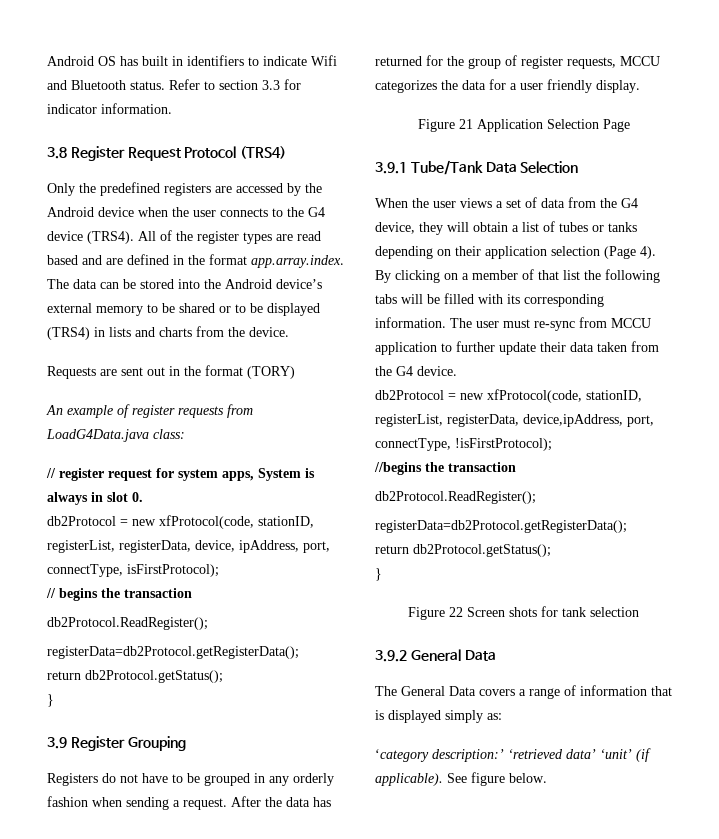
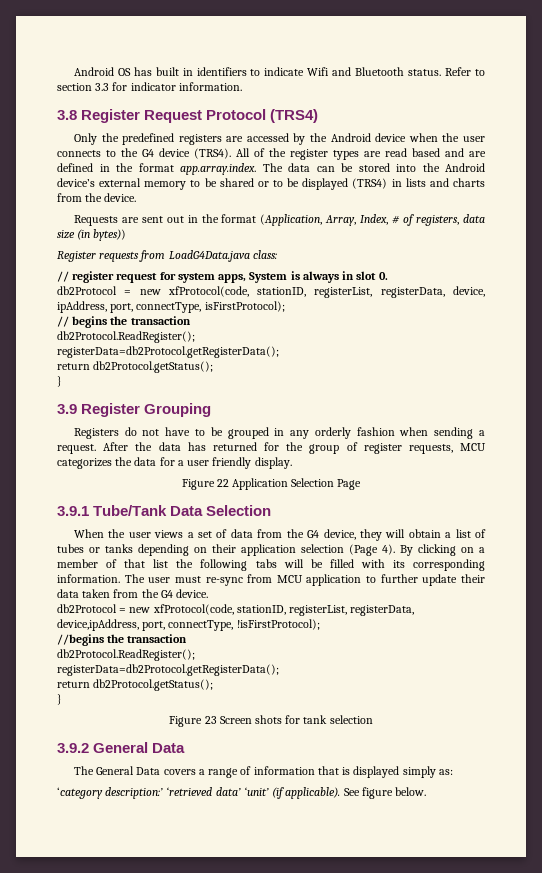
- Requests are sent out in the format (TORY)
- An example of register requests from LoadG4Data.java class:
+ Requests are sent out in the format (Application, Array, Index, # of registers, data size (in bytes))
+ Register requests from LoadG4Data.java class:
- After the data has returned for the group of register requests, MCCU categorizes the data for a user friendly display.
+ After the data has returned for the group of register requests, MCU categorizes the data for a user friendly display.
- Figure 21 Application Selection Page
+ Figure 22 Application Selection Page
- The user must re-sync from MCCU application to further update their data taken from the G4 device.
+ The user must re-sync from MCU application to further update their data taken from the G4 device.
- Figure 22 Screen shots for tank selection
+ Figure 23 Screen shots for tank selection

